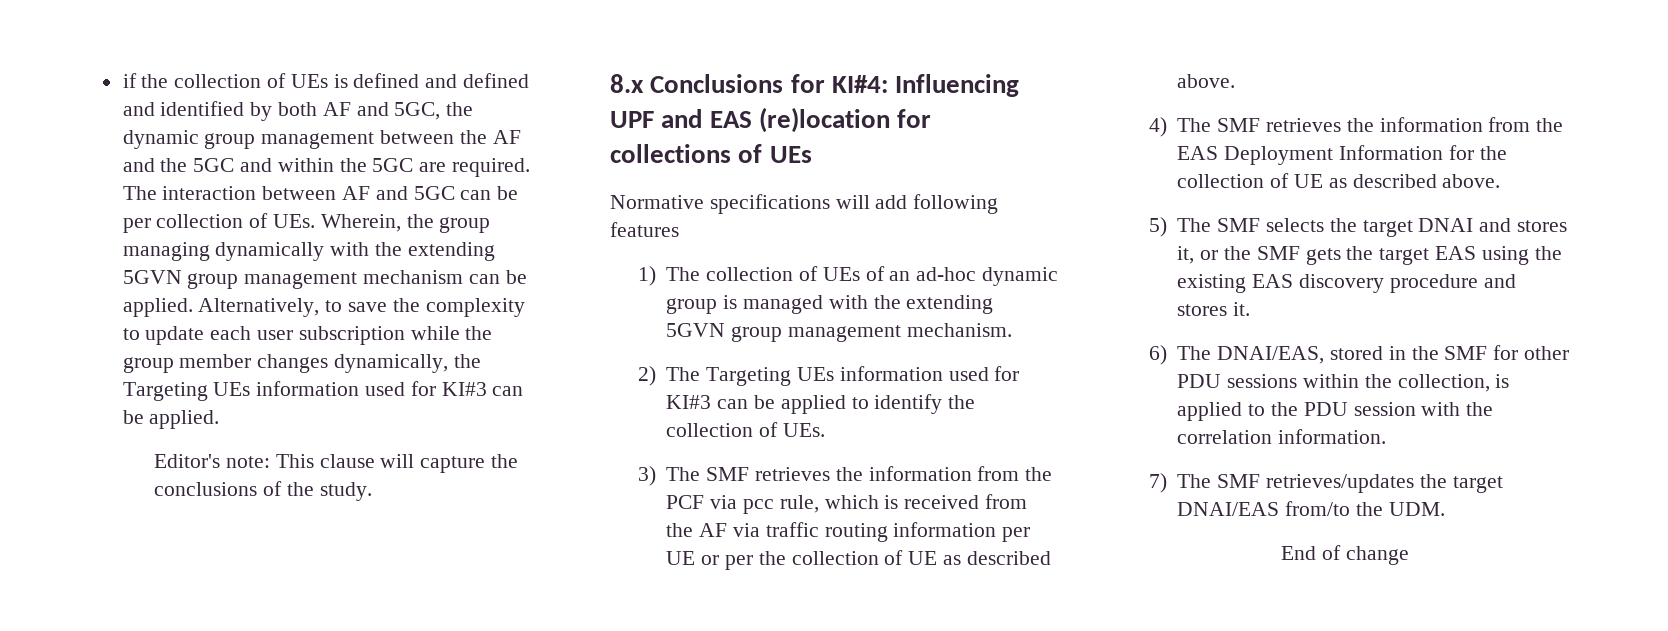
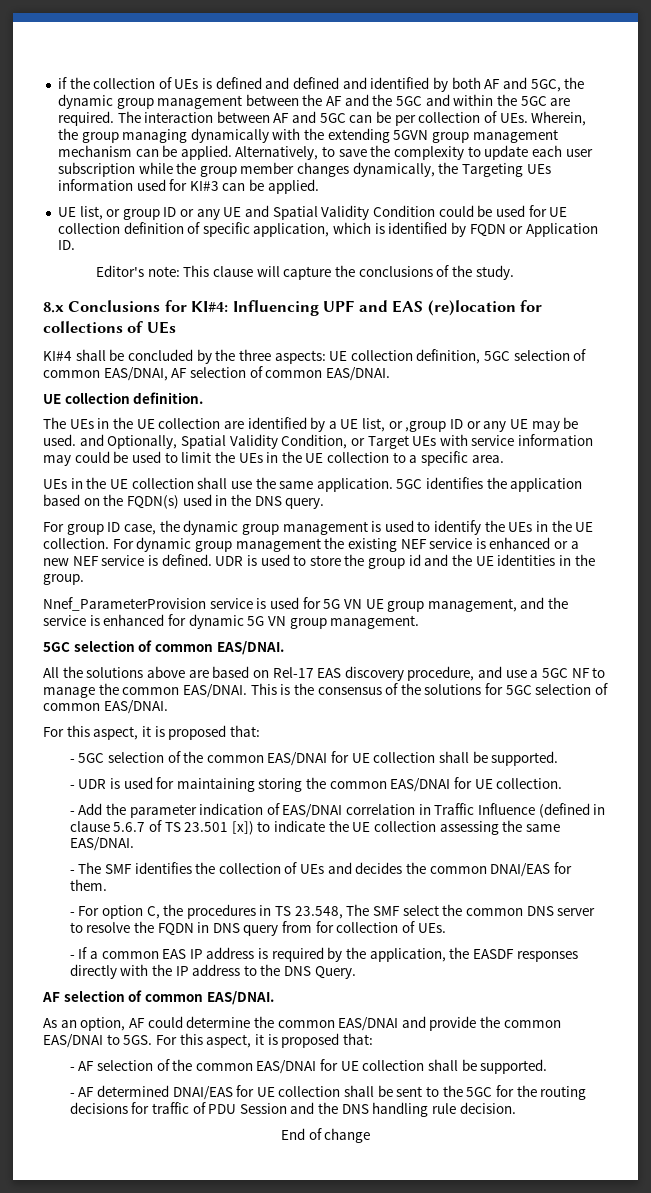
+ UE list, or group ID or any UE and Spatial Validity Condition could be used for UE collection definition of specific application, which is identified by FQDN or Application ID.
- Normative specifications will add following features
- 1) The collection of UEs of an ad-hoc dynamic group is managed with the extending 5GVN group management mechanism.
- 2) The Targeting UEs information used for KI#3 can be applied to identify the collection of UEs.
- 3) The SMF retrieves the information from the PCF via pcc rule, which is received from the AF via traffic routing information per UE or per the collection of UE as described above.
- 4) The SMF retrieves the information from the EAS Deployment Information for the collection of UE as described above.
- 5) The SMF selects the target DNAI and stores it, or the SMF gets the target EAS using the existing EAS discovery procedure and stores it.
- 6) The DNAI/EAS, stored in the SMF for other PDU sessions within the collection, is applied to the PDU session with the correlation information.
- 7) The SMF retrieves/updates the target DNAI/EAS from/to the UDM.
+ KI#4 shall be concluded by the three aspects: UE collection definition, 5GC selection of common EAS/DNAI, AF selection of common EAS/DNAI.
+ UE collection definition.
+ The UEs in the UE collection are identified by a UE list, or ,group ID or any UE may be used. and Optionally, Spatial Validity Condition, or Target UEs with service information may could be used to limit the UEs in the UE collection to a specific area.
+ UEs in the UE collection shall use the same application. 5GC identifies the application based on the FQDN(s) used in the DNS query.
+ For group ID case, the dynamic group management is used to identify the UEs in the UE collection. For dynamic group management the existing NEF service is enhanced or a new NEF service is defined. UDR is used to store the group id and the UE identities in the group.
+ Nnef_ParameterProvision service is used for 5G VN UE group management, and the service is enhanced for dynamic 5G VN group management.
+ 5GC selection of common EAS/DNAI.
+ All the solutions above are based on Rel-17 EAS discovery procedure, and use a 5GC NF to manage the common EAS/DNAI. This is the consensus of the solutions for 5GC selection of common EAS/DNAI.
+ For this aspect, it is proposed that:
+ - 5GC selection of the common EAS/DNAI for UE collection shall be supported.
+ - UDR is used for maintaining storing the common EAS/DNAI for UE collection.
+ - Add the parameter indication of EAS/DNAI correlation in Traffic Influence (defined in clause 5.6.7 of TS 23.501 [x]) to indicate the UE collection assessing the same EAS/DNAI.
+ - The SMF identifies the collection of UEs and decides the common DNAI/EAS for them.
+ - For option C, the procedures in TS 23.548, The SMF select the common DNS server to resolve the FQDN in DNS query from for collection of UEs.
+ - If a common EAS IP address is required by the application, the EASDF responses directly with the IP address to the DNS Query.
+ AF selection of common EAS/DNAI.
+ As an option, AF could determine the common EAS/DNAI and provide the common EAS/DNAI to 5GS. For this aspect, it is proposed that:
+ - AF selection of the common EAS/DNAI for UE collection shall be supported.
+ - AF determined DNAI/EAS for UE collection shall be sent to the 5GC for the routing decisions for traffic of PDU Session and the DNS handling rule decision.

